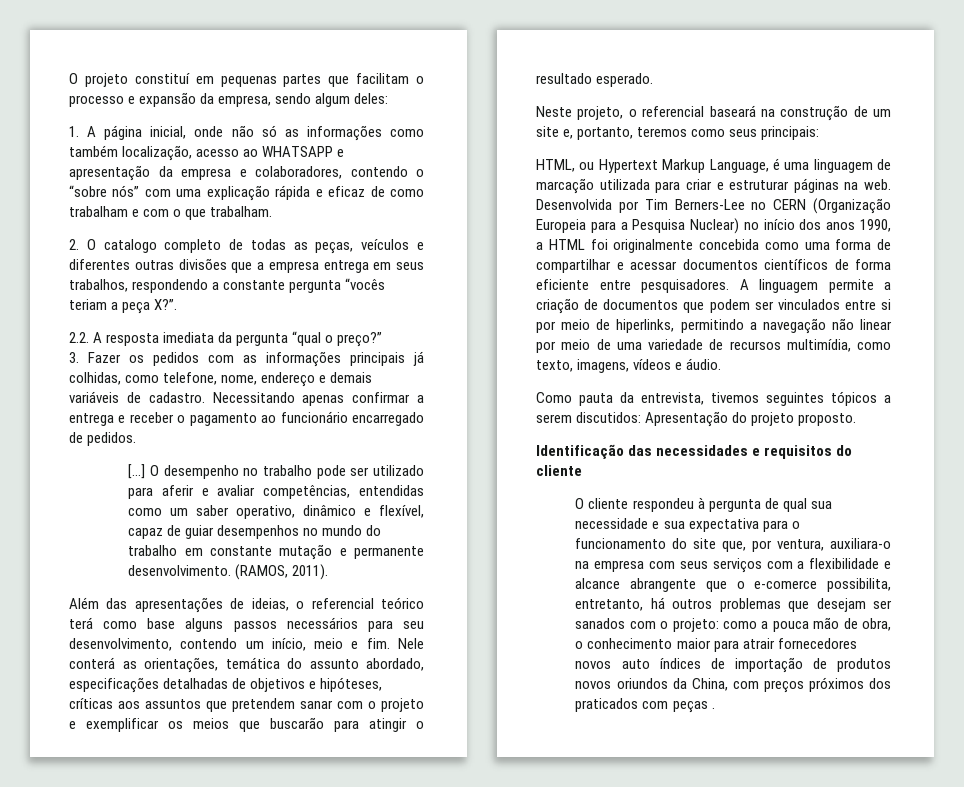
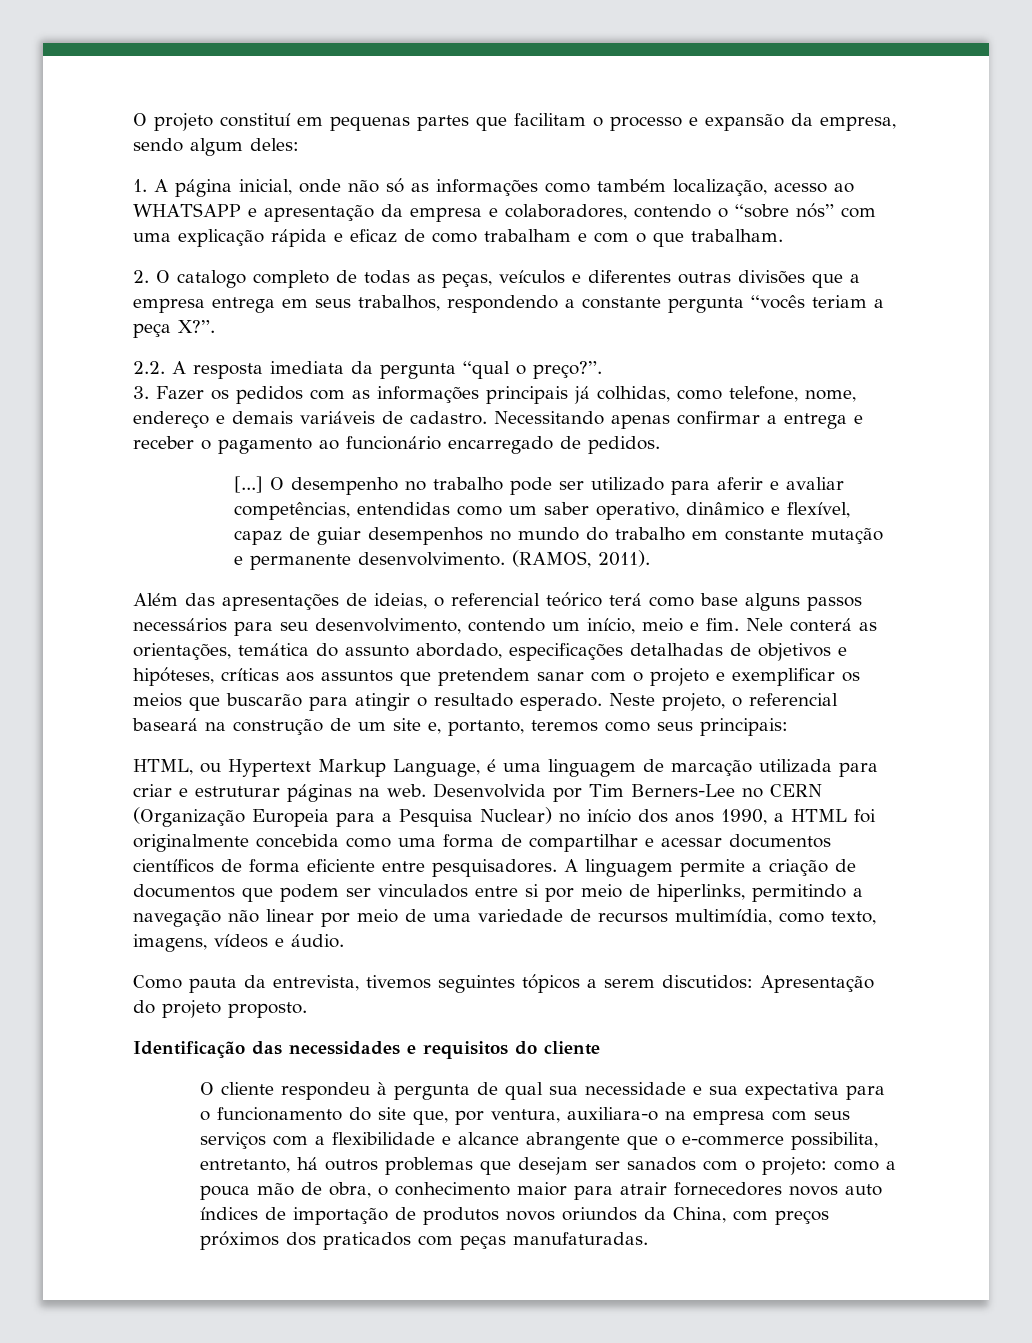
- 2.2. A resposta imediata da pergunta “qual o preço?”
+ 2.2. A resposta imediata da pergunta “qual o preço?”.
- Nele conterá as orientações, temática do assunto abordado, especificações detalhadas de objetivos e hipóteses, críticas aos assuntos que pretendem sanar com o projeto e exemplificar os meios que buscarão para atingir o resultado esperado.
- Neste projeto, o referencial baseará na construção de um site e, portanto, teremos como seus principais:
+ Nele conterá as orientações, temática do assunto abordado, especificações detalhadas de objetivos e hipóteses, críticas aos assuntos que pretendem sanar com o projeto e exemplificar os meios que buscarão para atingir o resultado esperado. Neste projeto, o referencial baseará na construção de um site e, portanto, teremos como seus principais:
- O cliente respondeu à pergunta de qual sua necessidade e sua expectativa para o funcionamento do site que, por ventura, auxiliara-o na empresa com seus serviços com a flexibilidade e alcance abrangente que o e-comerce possibilita, entretanto, há outros problemas que desejam ser sanados com o projeto:
+ O cliente respondeu à pergunta de qual sua necessidade e sua expectativa para o funcionamento do site que, por ventura, auxiliara-o na empresa com seus serviços com a flexibilidade e alcance abrangente que o e-commerce possibilita, entretanto, há outros problemas que desejam ser sanados com o projeto:
- como a pouca mão de obra, o conhecimento maior para atrair fornecedores novos auto índices de importação de produtos novos oriundos da China, com preços próximos dos praticados com peças .
+ como a pouca mão de obra, o conhecimento maior para atrair fornecedores novos auto índices de importação de produtos novos oriundos da China, com preços próximos dos praticados com peças manufaturadas.

